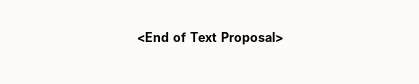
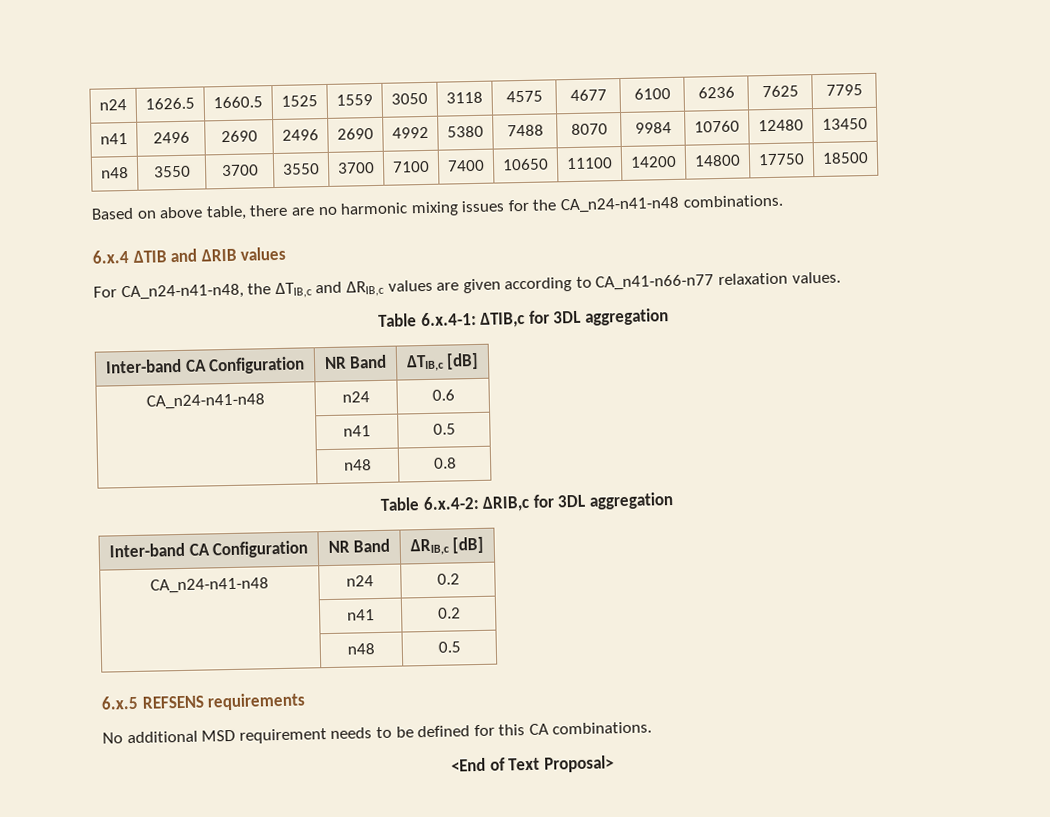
+ n24 | 1626.5 | 1660.5 | 1525 | 1559 | 3050 | 3118 | 4575 | 4677 | 6100 | 6236 | 7625 | 7795
+ n41 | 2496 | 2690 | 2496 | 2690 | 4992 | 5380 | 7488 | 8070 | 9984 | 10760 | 12480 | 13450
+ n48 | 3550 | 3700 | 3550 | 3700 | 7100 | 7400 | 10650 | 11100 | 14200 | 14800 | 17750 | 18500
+ Based on above table, there are no harmonic mixing issues for the CA_n24-n41-n48 combinations.
+ 6.x.4 ∆TIB and ∆RIB values
+ For CA_n24-n41-n48, the ∆TIB,c and ∆RIB,c values are given according to CA_n41-n66-n77 relaxation values.
+ Table 6.x.4-1: ΔTIB,c for 3DL aggregation
+ Inter-band CA Configuration | NR Band | ΔTIB,c [dB]
+ CA_n24-n41-n48 | n24 | 0.6
+ | n41 | 0.5
+ | n48 | 0.8
+ Table 6.x.4-2: ΔRIB,c for 3DL aggregation
+ Inter-band CA Configuration | NR Band | ΔRIB,c [dB]
+ CA_n24-n41-n48 | n24 | 0.2
+ | n41 | 0.2
+ | n48 | 0.5
+ 6.x.5 REFSENS requirements
+ No additional MSD requirement needs to be defined for this CA combinations.

